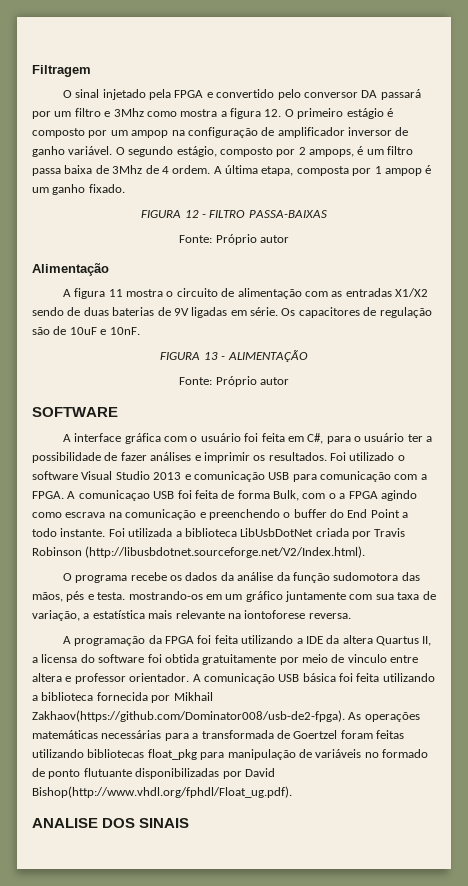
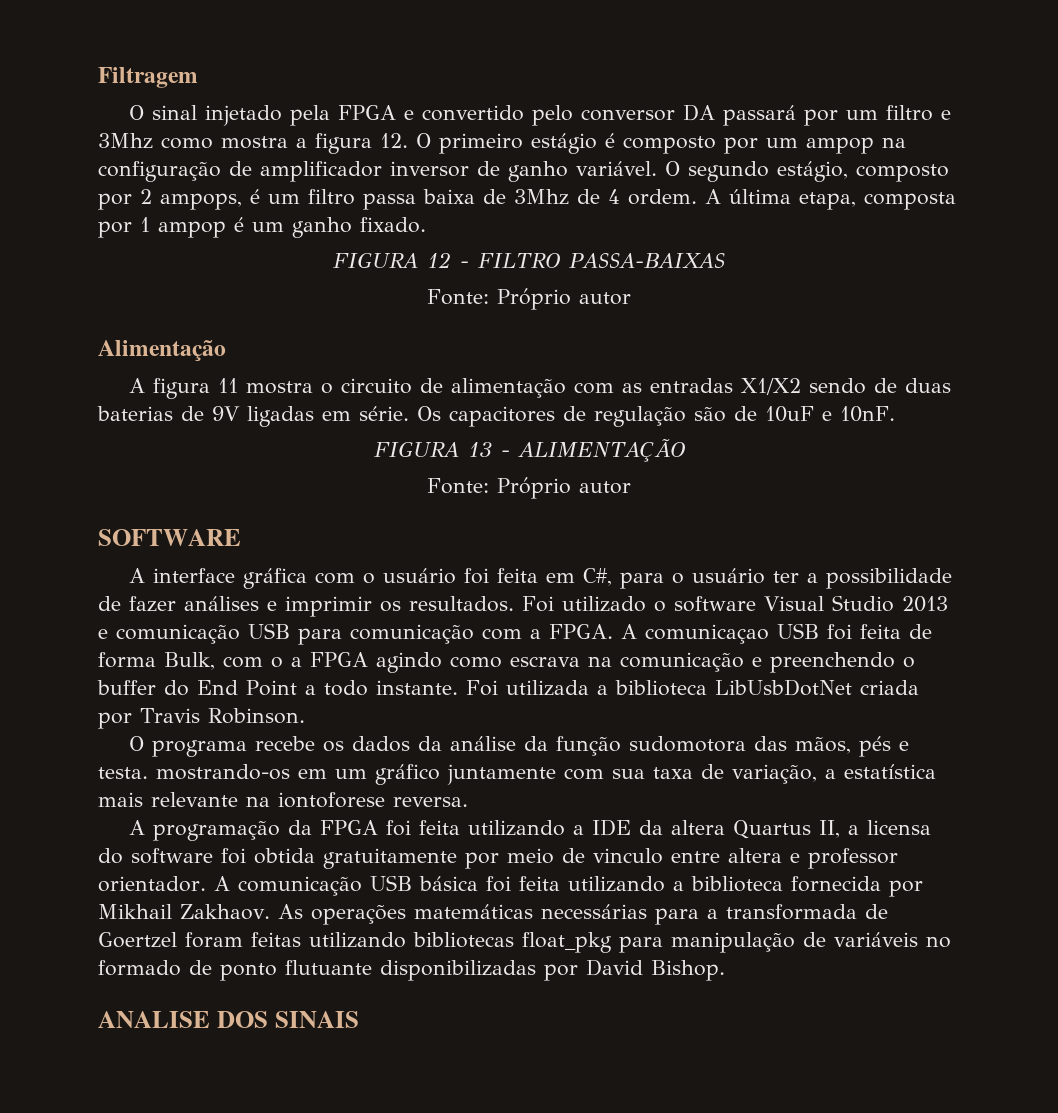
- Foi utilizada a biblioteca LibUsbDotNet criada por Travis Robinson (http://libusbdotnet.sourceforge.net/V2/Index.html).
+ Foi utilizada a biblioteca LibUsbDotNet criada por Travis Robinson.
- A comunicação USB básica foi feita utilizando a biblioteca fornecida por Mikhail Zakhaov(https://github.com/Dominator008/usb-de2-fpga). As operações matemáticas necessárias para a transformada de Goertzel foram feitas utilizando bibliotecas float_pkg para manipulação de variáveis no formado de ponto flutuante disponibilizadas por David Bishop(http://www.vhdl.org/fphdl/Float_ug.pdf).
+ A comunicação USB básica foi feita utilizando a biblioteca fornecida por Mikhail Zakhaov. As operações matemáticas necessárias para a transformada de Goertzel foram feitas utilizando bibliotecas float_pkg para manipulação de variáveis no formado de ponto flutuante disponibilizadas por David Bishop.

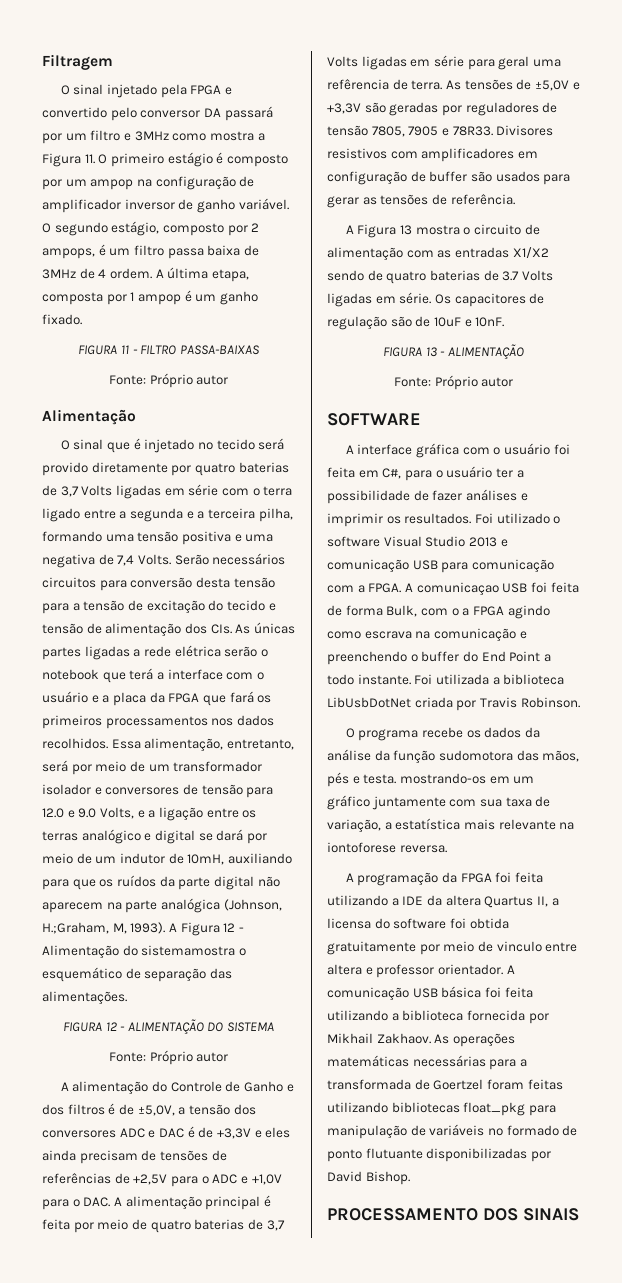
- O sinal injetado pela FPGA e convertido pelo conversor DA passará por um filtro e 3Mhz como mostra a figura 12. O primeiro estágio é composto por um ampop na configuração de amplificador inversor de ganho variável.
+ O sinal injetado pela FPGA e convertido pelo conversor DA passará por um filtro e 3MHz como mostra a Figura 11. O primeiro estágio é composto por um ampop na configuração de amplificador inversor de ganho variável.
- O segundo estágio, composto por 2 ampops, é um filtro passa baixa de 3Mhz de 4 ordem.
+ O segundo estágio, composto por 2 ampops, é um filtro passa baixa de 3MHz de 4 ordem.
- FIGURA 12 - FILTRO PASSA-BAIXAS
+ FIGURA 11 - FILTRO PASSA-BAIXAS
- A figura 11 mostra o circuito de alimentação com as entradas X1/X2 sendo de duas baterias de 9V ligadas em série.
+ O sinal que é injetado no tecido será provido diretamente por quatro baterias de 3,7 Volts ligadas em série com o terra ligado entre a segunda e a terceira pilha, formando uma tensão positiva e uma negativa de 7,4 Volts. Serão necessários circuitos para conversão desta tensão para a tensão de excitação do tecido e tensão de alimentação dos CIs. As únicas partes ligadas a rede elétrica serão o notebook que terá a interface com o usuário e a placa da FPGA que fará os primeiros processamentos nos dados recolhidos. Essa alimentação, entretanto, será por meio de um transformador isolador e conversores de tensão para 12.0 e 9.0 Volts, e a ligação entre os terras analógico e digital se dará por meio de um indutor de 10mH, auxiliando para que os ruídos da parte digital não aparecem na parte analógica (Johnson, H.;Graham, M, 1993). A Figura 12 - Alimentação do sistemamostra o esquemático de separação das alimentações.
+ FIGURA 12 - ALIMENTAÇÃO DO SISTEMA
+ Fonte: Próprio autor
+ A alimentação do Controle de Ganho e dos filtros é de ±5,0V, a tensão dos conversores ADC e DAC é de +3,3V e eles ainda precisam de tensões de referências de +2,5V para o ADC e +1,0V para o DAC. A alimentação principal é feita por meio de quatro baterias de 3,7 Volts ligadas em série para geral uma refêrencia de terra. As tensões de ±5,0V e +3,3V são geradas por reguladores de tensão 7805, 7905 e 78R33. Divisores resistivos com amplificadores em configuração de buffer são usados para gerar as tensões de referência.
+ A Figura 13 mostra o circuito de alimentação com as entradas X1/X2 sendo de quatro baterias de 3.7 Volts ligadas em série.
- ANALISE DOS SINAIS
+ PROCESSAMENTO DOS SINAIS

